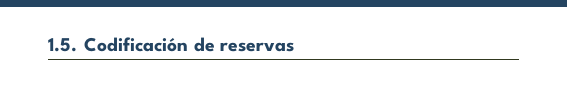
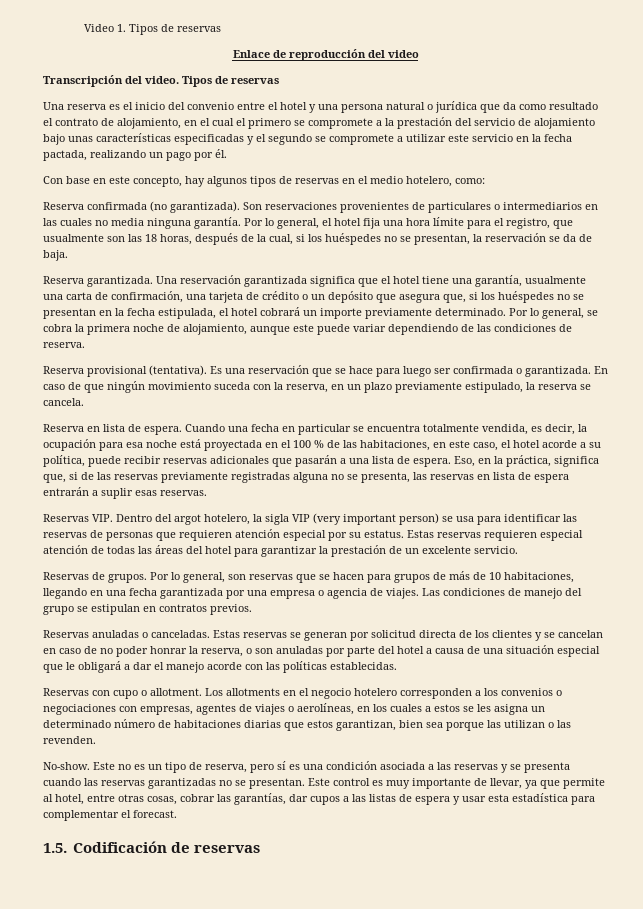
+ Video 1. Tipos de reservas
+ Enlace de reproducción del video
+ Transcripción del video. Tipos de reservas
+ Una reserva es el inicio del convenio entre el hotel y una persona natural o jurídica que da como resultado el contrato de alojamiento, en el cual el primero se compromete a la prestación del servicio de alojamiento bajo unas características especificadas y el segundo se compromete a utilizar este servicio en la fecha pactada, realizando un pago por él.
+ Con base en este concepto, hay algunos tipos de reservas en el medio hotelero, como:
+ Reserva confirmada (no garantizada). Son reservaciones provenientes de particulares o intermediarios en las cuales no media ninguna garantía. Por lo general, el hotel fija una hora límite para el registro, que usualmente son las 18 horas, después de la cual, si los huéspedes no se presentan, la reservación se da de baja.
+ Reserva garantizada. Una reservación garantizada significa que el hotel tiene una garantía, usualmente una carta de confirmación, una tarjeta de crédito o un depósito que asegura que, si los huéspedes no se presentan en la fecha estipulada, el hotel cobrará un importe previamente determinado. Por lo general, se cobra la primera noche de alojamiento, aunque este puede variar dependiendo de las condiciones de reserva.
+ Reserva provisional (tentativa). Es una reservación que se hace para luego ser confirmada o garantizada. En caso de que ningún movimiento suceda con la reserva, en un plazo previamente estipulado, la reserva se cancela.
+ Reserva en lista de espera. Cuando una fecha en particular se encuentra totalmente vendida, es decir, la ocupación para esa noche está proyectada en el 100 % de las habitaciones, en este caso, el hotel acorde a su política, puede recibir reservas adicionales que pasarán a una lista de espera. Eso, en la práctica, significa que, si de las reservas previamente registradas alguna no se presenta, las reservas en lista de espera entrarán a suplir esas reservas.
+ Reservas VIP. Dentro del argot hotelero, la sigla VIP (very important person) se usa para identificar las reservas de personas que requieren atención especial por su estatus. Estas reservas requieren especial atención de todas las áreas del hotel para garantizar la prestación de un excelente servicio.
+ Reservas de grupos. Por lo general, son reservas que se hacen para grupos de más de 10 habitaciones, llegando en una fecha garantizada por una empresa o agencia de viajes. Las condiciones de manejo del grupo se estipulan en contratos previos.
+ Reservas anuladas o canceladas. Estas reservas se generan por solicitud directa de los clientes y se cancelan en caso de no poder honrar la reserva, o son anuladas por parte del hotel a causa de una situación especial que le obligará a dar el manejo acorde con las políticas establecidas.
+ Reservas con cupo o allotment. Los allotments en el negocio hotelero corresponden a los convenios o negociaciones con empresas, agentes de viajes o aerolíneas, en los cuales a estos se les asigna un determinado número de habitaciones diarias que estos garantizan, bien sea porque las utilizan o las revenden.
+ No-show. Este no es un tipo de reserva, pero sí es una condición asociada a las reservas y se presenta cuando las reservas garantizadas no se presentan. Este control es muy importante de llevar, ya que permite al hotel, entre otras cosas, cobrar las garantías, dar cupos a las listas de espera y usar esta estadística para complementar el forecast.

